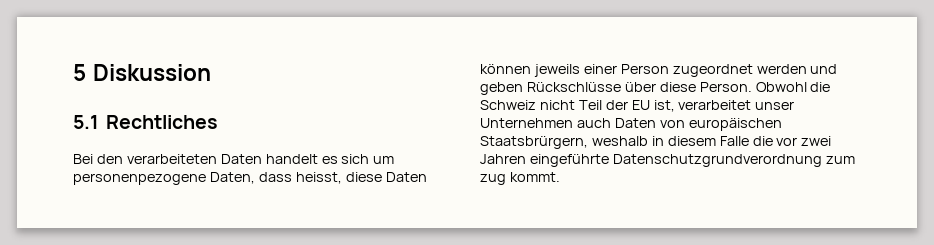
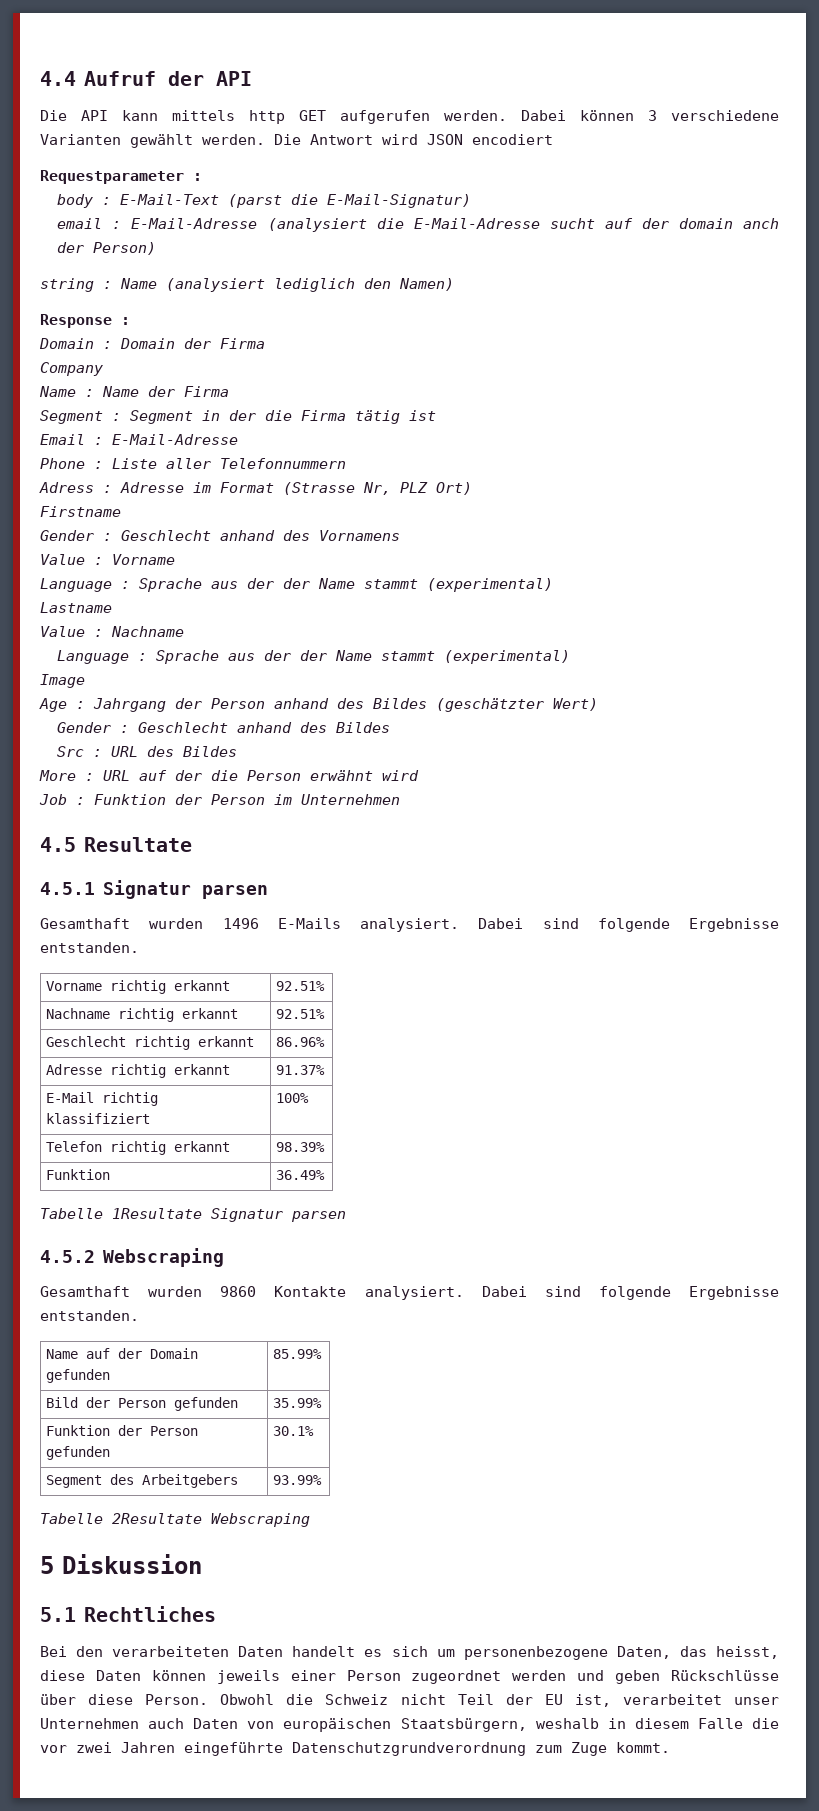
+ 4.4 Aufruf der API
+ Die API kann mittels http GET aufgerufen werden. Dabei können 3 verschiedene Varianten gewählt werden. Die Antwort wird JSON encodiert
+ Requestparameter :
+ body : E-Mail-Text (parst die E-Mail-Signatur)
+ email : E-Mail-Adresse (analysiert die E-Mail-Adresse sucht auf der domain anch der Person)
+ string : Name (analysiert lediglich den Namen)
+ Response :
+ Domain : Domain der Firma
+ Company
+ Name : Name der Firma
+ Segment : Segment in der die Firma tätig ist
+ Email : E-Mail-Adresse
+ Phone : Liste aller Telefonnummern
+ Adress : Adresse im Format (Strasse Nr, PLZ Ort)
+ Firstname
+ Gender : Geschlecht anhand des Vornamens
+ Value : Vorname
+ Language : Sprache aus der der Name stammt (experimental)
+ Lastname
+ Value : Nachname
+ Language : Sprache aus der der Name stammt (experimental)
+ Image
+ Age : Jahrgang der Person anhand des Bildes (geschätzter Wert)
+ Gender : Geschlecht anhand des Bildes
+ Src : URL des Bildes
+ More : URL auf der die Person erwähnt wird
+ Job : Funktion der Person im Unternehmen
+ 4.5 Resultate
+ 4.5.1 Signatur parsen
+ Gesamthaft wurden 1496 E-Mails analysiert. Dabei sind folgende Ergebnisse entstanden.
+ Vorname richtig erkannt | 92.51%
+ Nachname richtig erkannt | 92.51%
+ Geschlecht richtig erkannt | 86.96%
+ Adresse richtig erkannt | 91.37%
+ E-Mail richtig klassifiziert | 100%
+ Telefon richtig erkannt | 98.39%
+ Funktion | 36.49%
+ Tabelle 1Resultate Signatur parsen
+ 4.5.2 Webscraping
+ Gesamthaft wurden 9860 Kontakte analysiert. Dabei sind folgende Ergebnisse entstanden.
+ Name auf der Domain gefunden | 85.99%
+ Bild der Person gefunden | 35.99%
+ Funktion der Person gefunden | 30.1%
+ Segment des Arbeitgebers | 93.99%
+ Tabelle 2Resultate Webscraping
- Bei den verarbeiteten Daten handelt es sich um personenpezogene Daten, dass heisst, diese Daten können jeweils einer Person zugeordnet werden und geben Rückschlüsse über diese Person.
+ Bei den verarbeiteten Daten handelt es sich um personenbezogene Daten, das heisst, diese Daten können jeweils einer Person zugeordnet werden und geben Rückschlüsse über diese Person.
- Obwohl die Schweiz nicht Teil der EU ist, verarbeitet unser Unternehmen auch Daten von europäischen Staatsbrürgern, weshalb in diesem Falle die vor zwei Jahren eingeführte Datenschutzgrundverordnung zum zug kommt.
+ Obwohl die Schweiz nicht Teil der EU ist, verarbeitet unser Unternehmen auch Daten von europäischen Staatsbürgern, weshalb in diesem Falle die vor zwei Jahren eingeführte Datenschutzgrundverordnung zum Zuge kommt.

